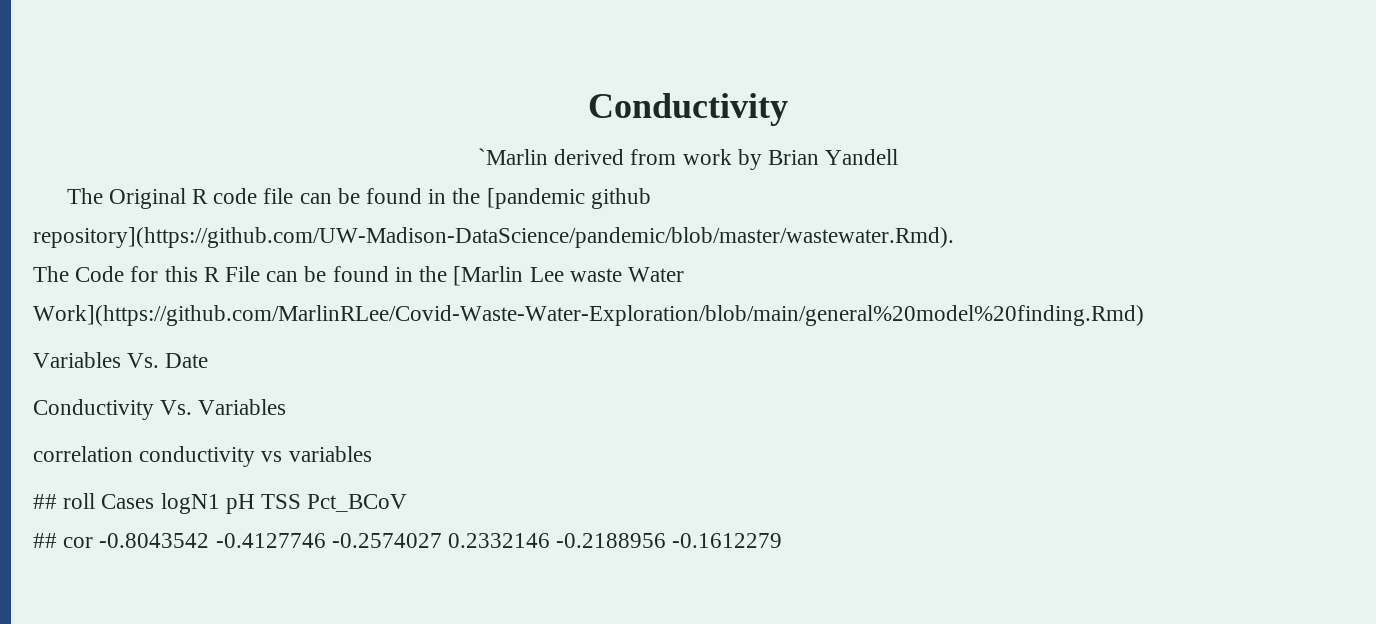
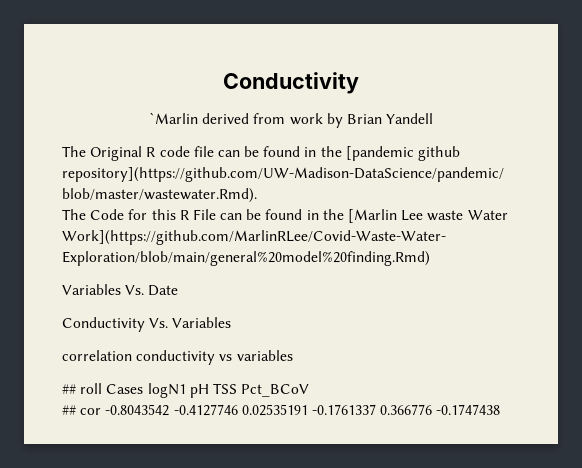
- ## cor -0.8043542 -0.4127746 -0.2574027 0.2332146 -0.2188956 -0.1612279
+ ## cor -0.8043542 -0.4127746 0.02535191 -0.1761337 0.366776 -0.1747438

